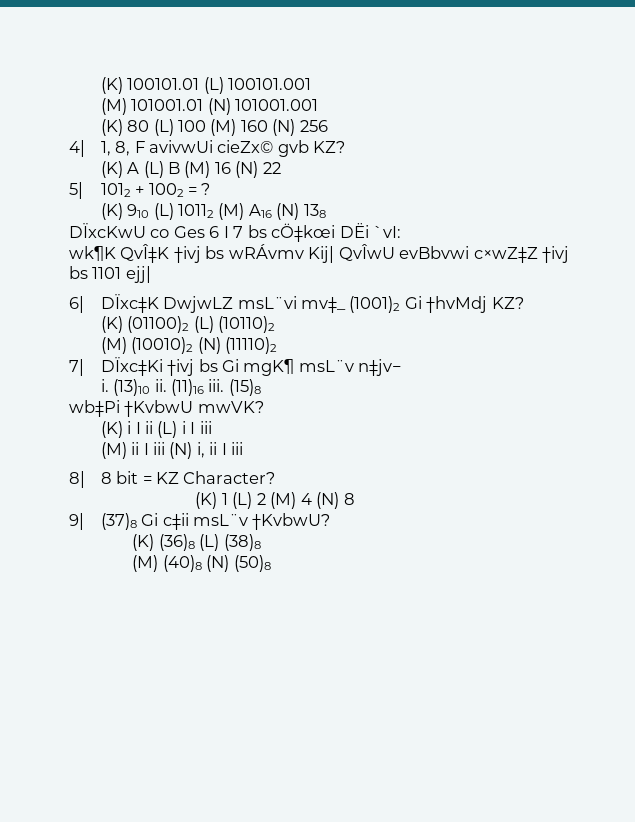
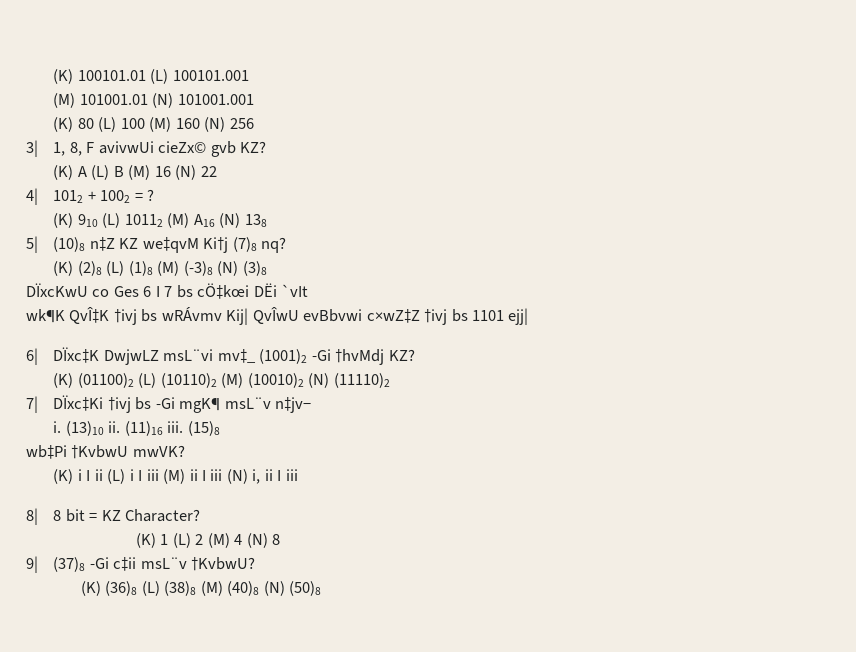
- 4| 1, 8, F avivwUi cieZx© gvb KZ?
+ 3| 1, 8, F avivwUi cieZx© gvb KZ?
- 5| 1012 + 1002 = ?
+ 4| 1012 + 1002 = ?
+ 5| (10)8 n‡Z KZ we‡qvM Ki†j (7)8 nq?
+ (K) (2)8 (L) (1)8 (M) (-3)8 (N) (3)8
- DÏxcKwU co Ges 6 I 7 bs cÖ‡kœi DËi `vI:
+ DÏxcKwU co Ges 6 I 7 bs cÖ‡kœi DËi `vIt
- 6| DÏxc‡K DwjwLZ msL¨vi mv‡_ (1001)2 Gi †hvMdj KZ?
+ 6| DÏxc‡K DwjwLZ msL¨vi mv‡_ (1001)2 -Gi †hvMdj KZ?
- (K) (01100)2 (L) (10110)2
- (M) (10010)2 (N) (11110)2
+ (K) (01100)2 (L) (10110)2 (M) (10010)2 (N) (11110)2
- 7| DÏxc‡Ki †ivj bs Gi mgK¶ msL¨v n‡jv−
+ 7| DÏxc‡Ki †ivj bs -Gi mgK¶ msL¨v n‡jv−
- (K) i I ii (L) i I iii
- (M) ii I iii (N) i, ii I iii
+ (K) i I ii (L) i I iii (M) ii I iii (N) i, ii I iii
- 9| (37)8 Gi c‡ii msL¨v †KvbwU?
+ 9| (37)8 -Gi c‡ii msL¨v †KvbwU?
- (K) (36)8 (L) (38)8
- (M) (40)8 (N) (50)8
+ (K) (36)8 (L) (38)8 (M) (40)8 (N) (50)8

